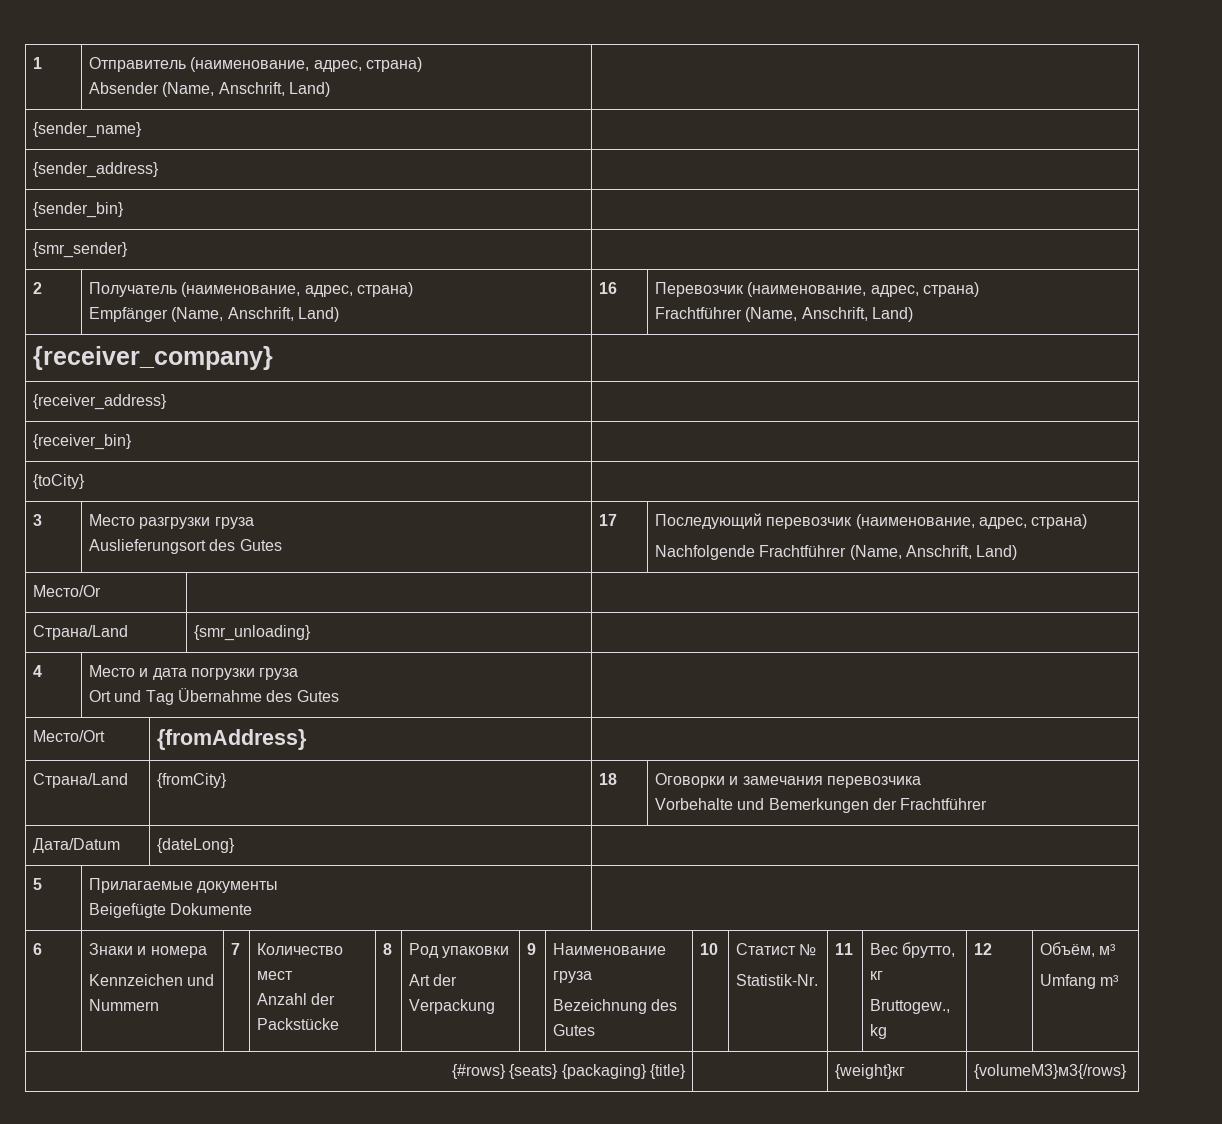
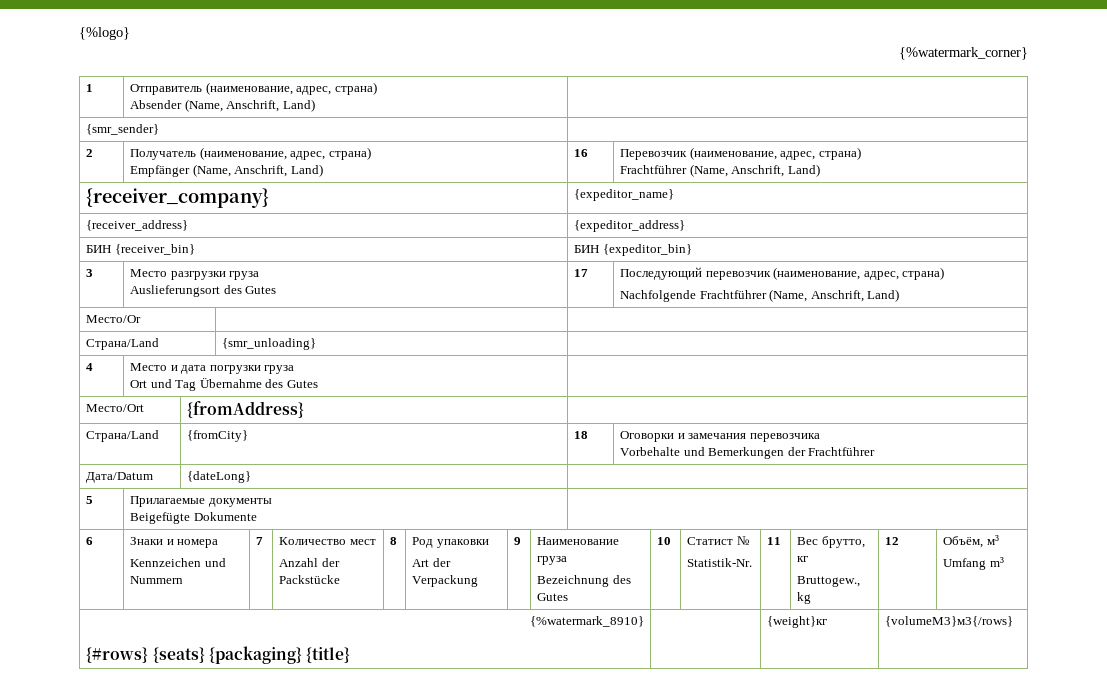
+ {%logo}
+ {%watermark_corner}
- {sender_name} |
- {sender_address} |
- {sender_bin} |
- {receiver_company} |
+ {receiver_company} | {expeditor_name}
- {receiver_address} |
- {receiver_bin} |
- {toCity} |
+ {receiver_address} | {expeditor_address}
+ БИН {receiver_bin} | БИН {expeditor_bin}
+ {%watermark_8910}

